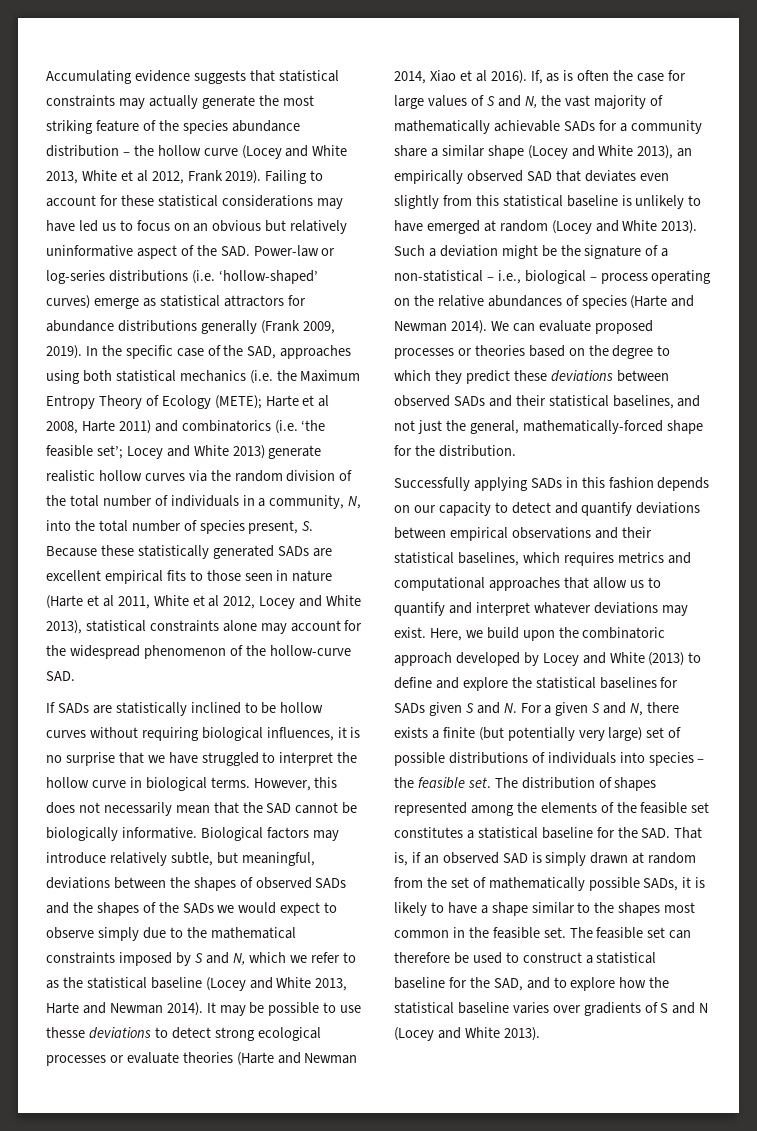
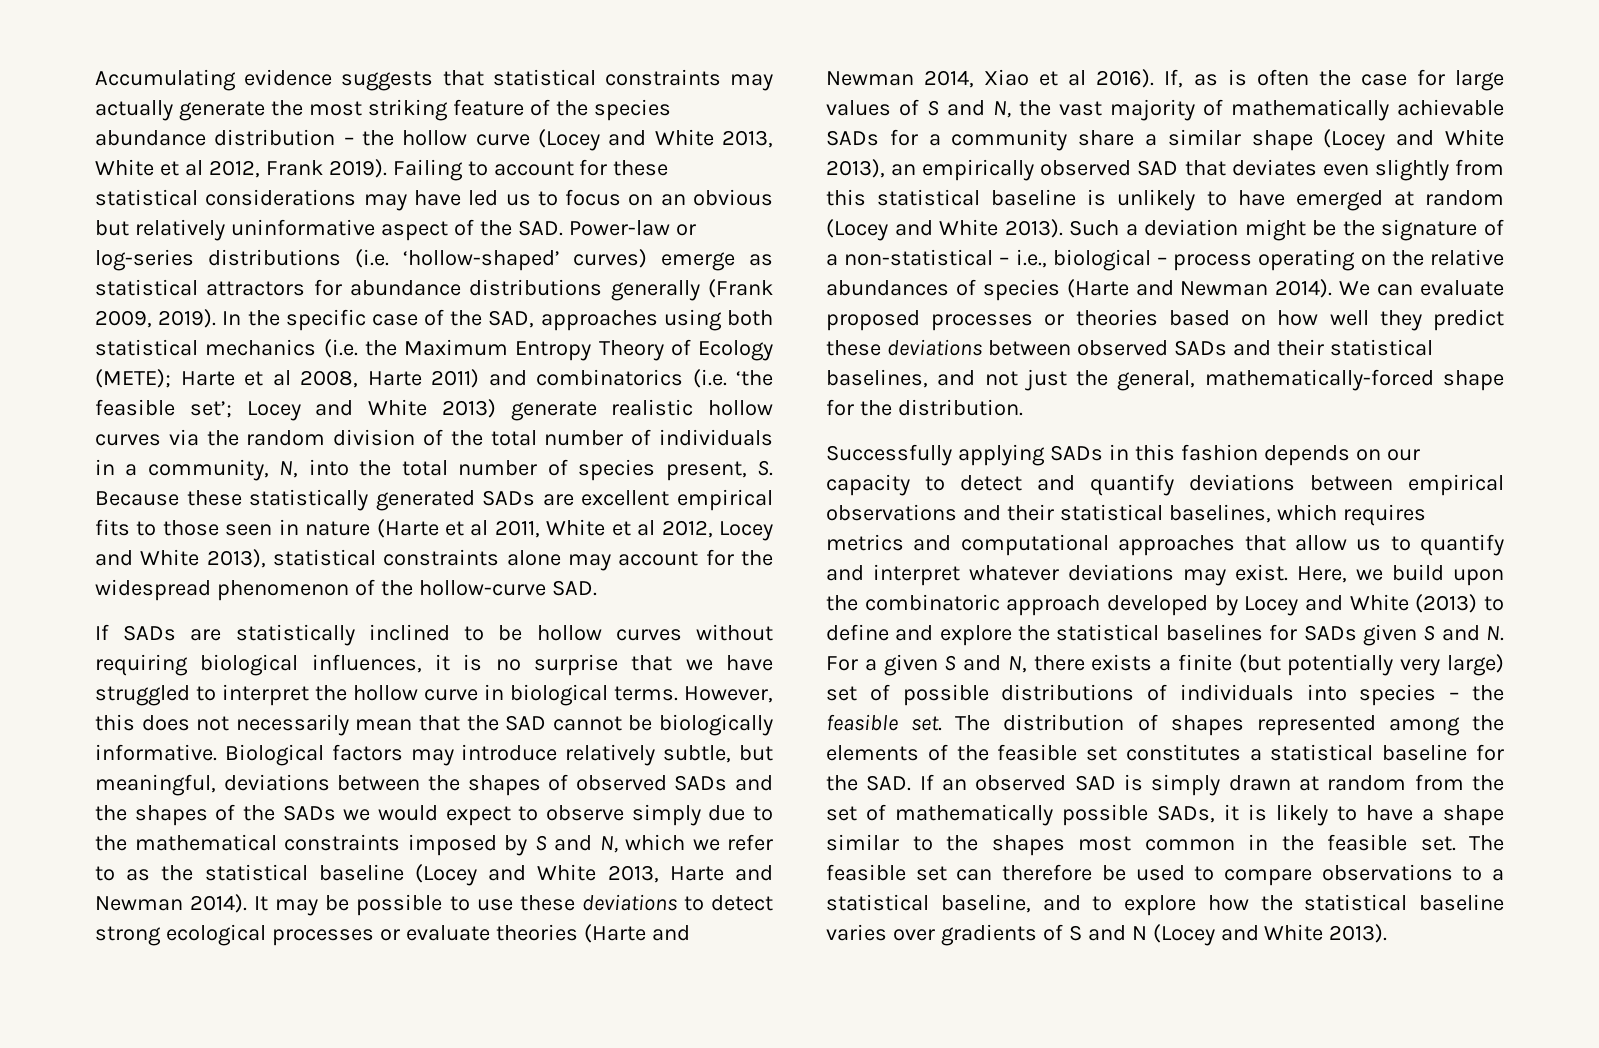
- It may be possible to use thesse deviations to detect strong ecological processes or evaluate theories (Harte and Newman 2014, Xiao et al 2016).
+ It may be possible to use these deviations to detect strong ecological processes or evaluate theories (Harte and Newman 2014, Xiao et al 2016).
- We can evaluate proposed processes or theories based on the degree to which they predict these deviations between observed SADs and their statistical baselines, and not just the general, mathematically-forced shape for the distribution.
+ We can evaluate proposed processes or theories based on how well they predict these deviations between observed SADs and their statistical baselines, and not just the general, mathematically-forced shape for the distribution.
- The distribution of shapes represented among the elements of the feasible set constitutes a statistical baseline for the SAD. That is, if an observed SAD is simply drawn at random from the set of mathematically possible SADs, it is likely to have a shape similar to the shapes most common in the feasible set.
+ The distribution of shapes represented among the elements of the feasible set constitutes a statistical baseline for the SAD. If an observed SAD is simply drawn at random from the set of mathematically possible SADs, it is likely to have a shape similar to the shapes most common in the feasible set.
- The feasible set can therefore be used to construct a statistical baseline for the SAD, and to explore how the statistical baseline varies over gradients of S and N (Locey and White 2013).
+ The feasible set can therefore be used to compare observations to a statistical baseline, and to explore how the statistical baseline varies over gradients of S and N (Locey and White 2013).

